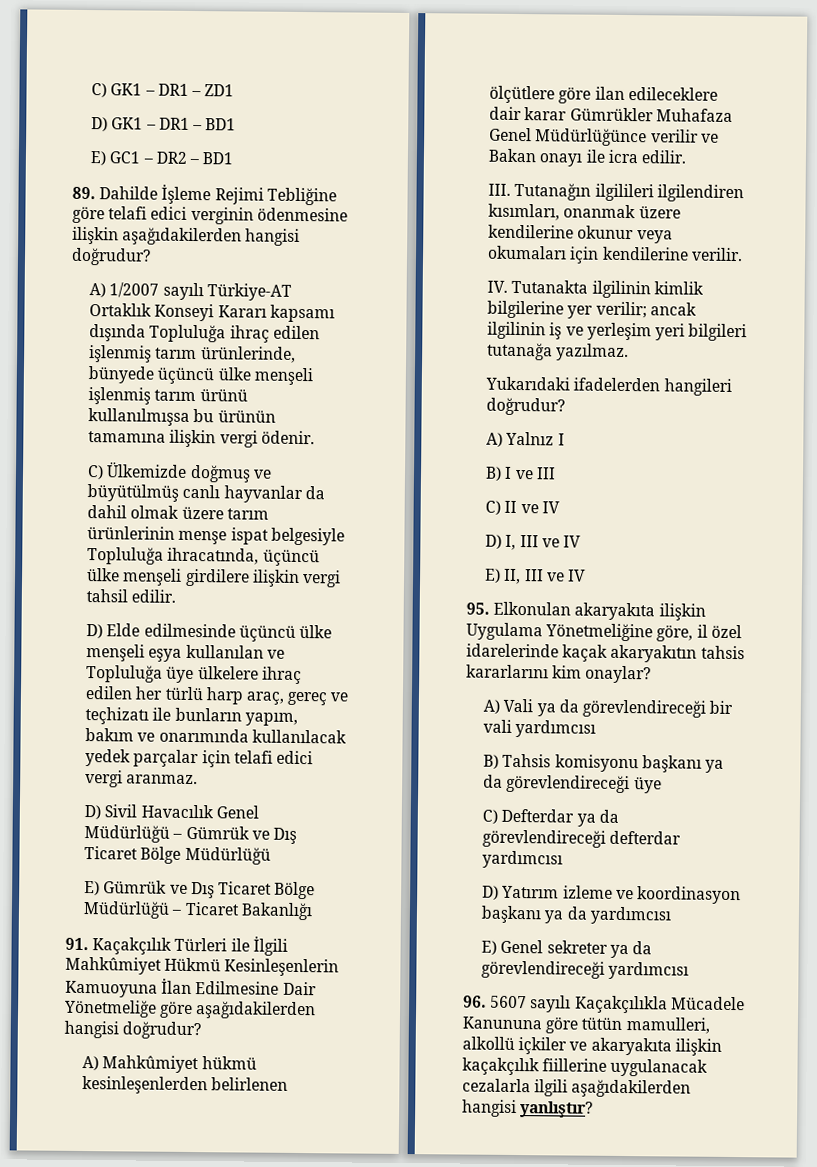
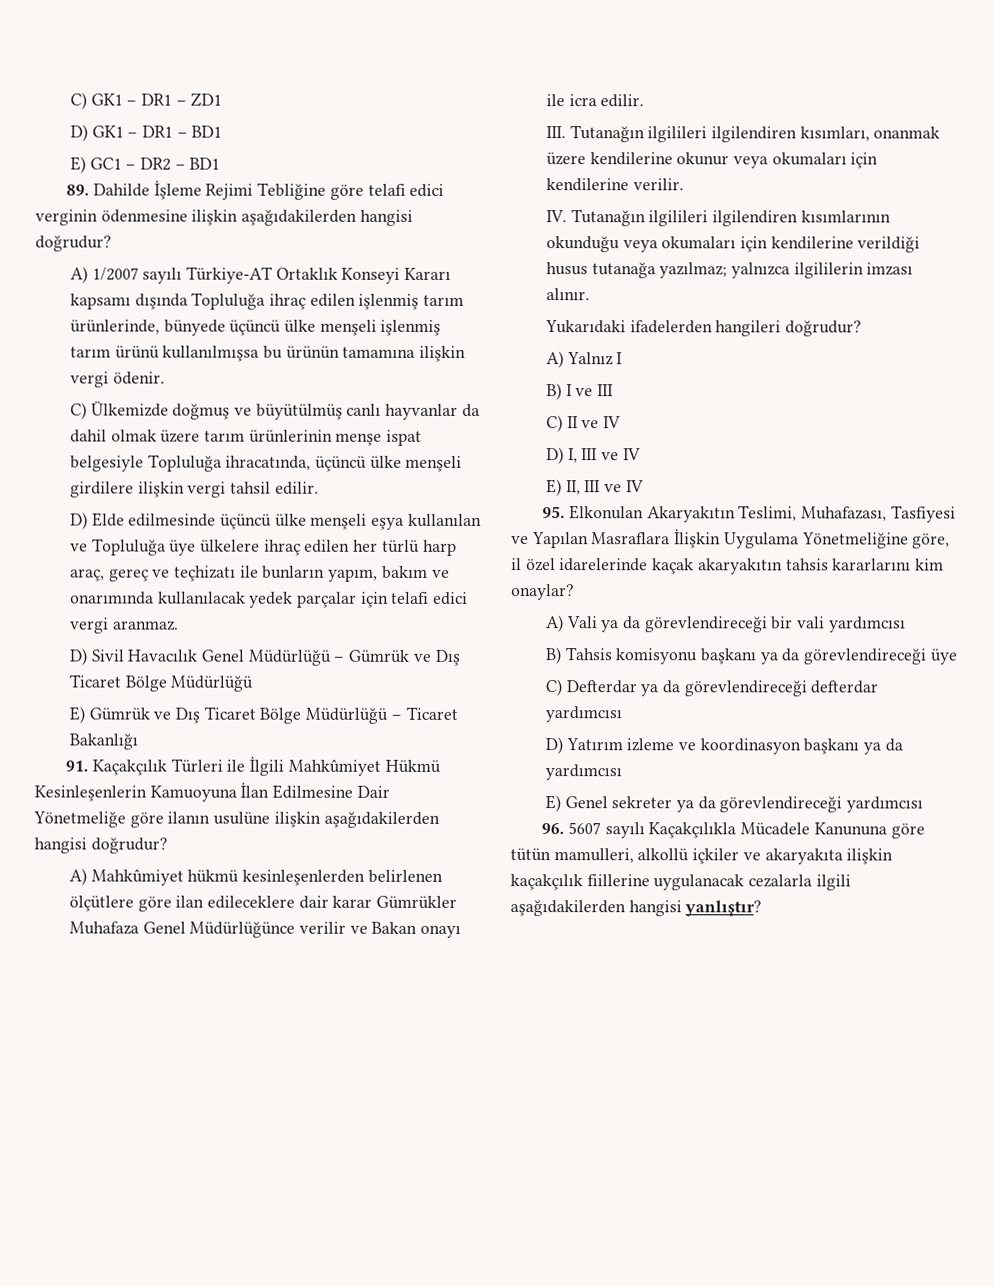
- 91. Kaçakçılık Türleri ile İlgili Mahkûmiyet Hükmü Kesinleşenlerin Kamuoyuna İlan Edilmesine Dair Yönetmeliğe göre aşağıdakilerden hangisi doğrudur?
+ 91. Kaçakçılık Türleri ile İlgili Mahkûmiyet Hükmü Kesinleşenlerin Kamuoyuna İlan Edilmesine Dair Yönetmeliğe göre ilanın usulüne ilişkin aşağıdakilerden hangisi doğrudur?
- IV. Tutanakta ilgilinin kimlik bilgilerine yer verilir; ancak ilgilinin iş ve yerleşim yeri bilgileri tutanağa yazılmaz.
+ IV. Tutanağın ilgilileri ilgilendiren kısımlarının okunduğu veya okumaları için kendilerine verildiği husus tutanağa yazılmaz; yalnızca ilgililerin imzası alınır.
- 95. Elkonulan akaryakıta ilişkin Uygulama Yönetmeliğine göre, il özel idarelerinde kaçak akaryakıtın tahsis kararlarını kim onaylar?
+ 95. Elkonulan Akaryakıtın Teslimi, Muhafazası, Tasfiyesi ve Yapılan Masraflara İlişkin Uygulama Yönetmeliğine göre, il özel idarelerinde kaçak akaryakıtın tahsis kararlarını kim onaylar?

